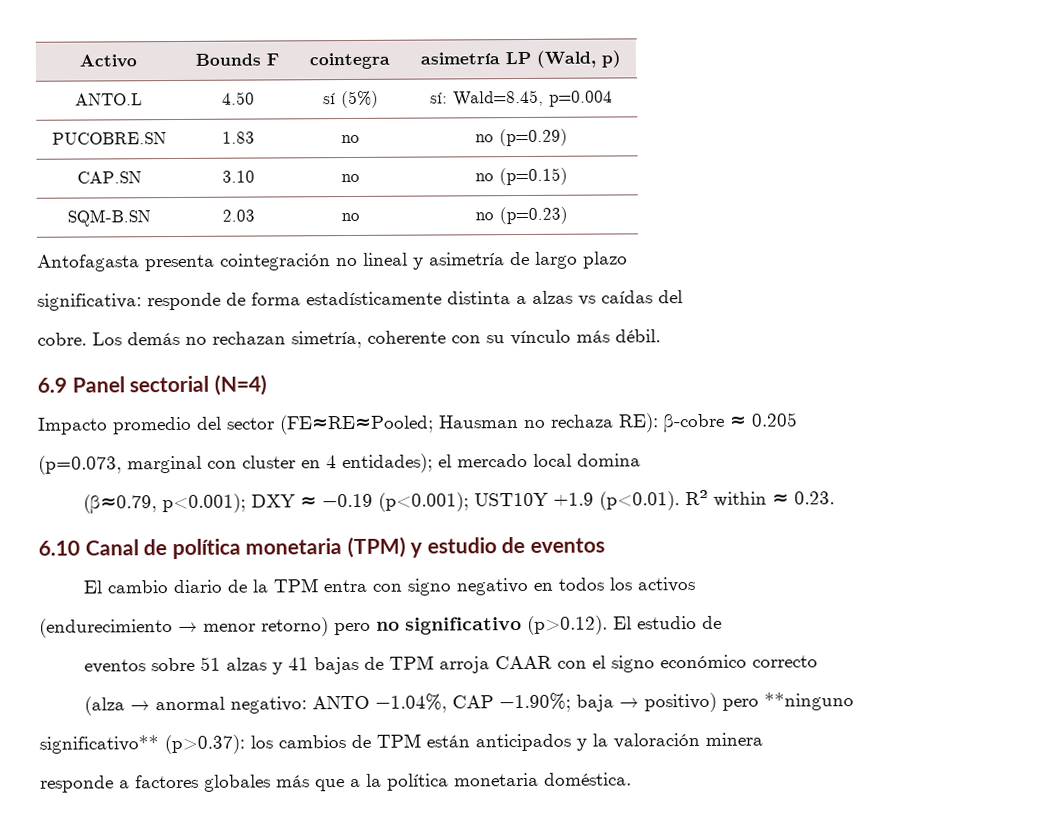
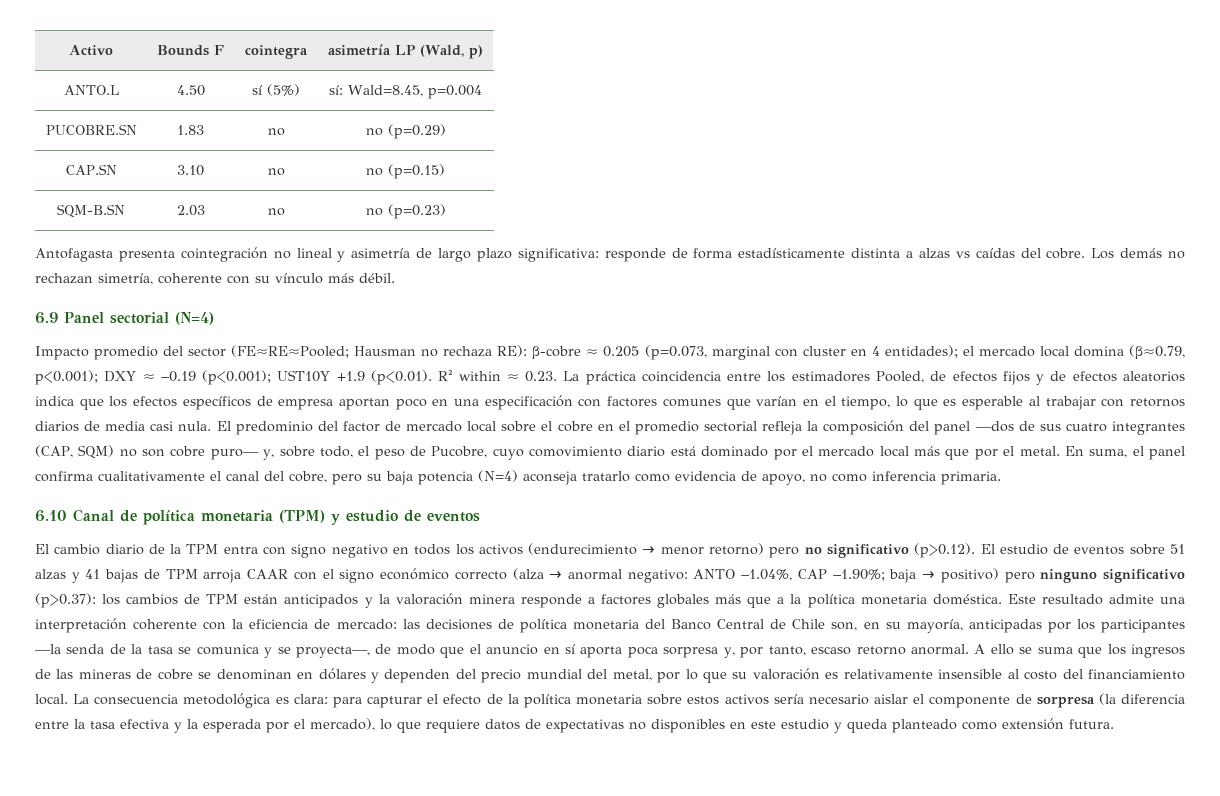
- Antofagasta presenta cointegración no lineal y asimetría de largo plazo
- significativa: responde de forma estadísticamente distinta a alzas vs caídas del
- cobre.
+ Antofagasta presenta cointegración no lineal y asimetría de largo plazo significativa: responde de forma estadísticamente distinta a alzas vs caídas del cobre.
- Impacto promedio del sector (FE≈RE≈Pooled; Hausman no rechaza RE): β-cobre ≈ 0.205
- (p=0.073, marginal con cluster en 4 entidades); el mercado local domina
- (β≈0.79, p<0.001); DXY ≈ −0.19 (p<0.001); UST10Y +1.9 (p<0.01). R² within ≈ 0.23.
+ Impacto promedio del sector (FE≈RE≈Pooled; Hausman no rechaza RE): β-cobre ≈ 0.205 (p=0.073, marginal con cluster en 4 entidades); el mercado local domina (β≈0.79, p<0.001); DXY ≈ −0.19 (p<0.001); UST10Y +1.9 (p<0.01). R² within ≈ 0.23. La práctica coincidencia entre los estimadores Pooled, de efectos fijos y de efectos aleatorios indica que los efectos específicos de empresa aportan poco en una especificación con factores comunes que varían en el tiempo, lo que es esperable al trabajar con retornos diarios de media casi nula. El predominio del factor de mercado local sobre el cobre en el promedio sectorial refleja la composición del panel —dos de sus cuatro integrantes (CAP, SQM) no son cobre puro— y, sobre todo, el peso de Pucobre, cuyo comovimiento diario está dominado por el mercado local más que por el metal. En suma, el panel confirma cualitativamente el canal del cobre, pero su baja potencia (N=4) aconseja tratarlo como evidencia de apoyo, no como inferencia primaria.
- El cambio diario de la TPM entra con signo negativo en todos los activos
- (endurecimiento → menor retorno) pero no significativo (p>0.12). El estudio de
- eventos sobre 51 alzas y 41 bajas de TPM arroja CAAR con el signo económico correcto
- (alza → anormal negativo:
+ El cambio diario de la TPM entra con signo negativo en todos los activos (endurecimiento → menor retorno) pero no significativo (p>0.12). El estudio de eventos sobre 51 alzas y 41 bajas de TPM arroja CAAR con el signo económico correcto (alza → anormal negativo:
- baja → positivo) pero **ninguno
- significativo** (p>0.37):
+ baja → positivo) pero ninguno significativo (p>0.37):
- los cambios de TPM están anticipados y la valoración minera
- responde a factores globales más que a la política monetaria doméstica.
+ los cambios de TPM están anticipados y la valoración minera responde a factores globales más que a la política monetaria doméstica.
+ Este resultado admite una interpretación coherente con la eficiencia de mercado: las decisiones de política monetaria del Banco Central de Chile son, en su mayoría, anticipadas por los participantes —la senda de la tasa se comunica y se proyecta—, de modo que el anuncio en sí aporta poca sorpresa y, por tanto, escaso retorno anormal. A ello se suma que los ingresos de las mineras de cobre se denominan en dólares y dependen del precio mundial del metal, por lo que su valoración es relativamente insensible al costo del financiamiento local. La consecuencia metodológica es clara: para capturar el efecto de la política monetaria sobre estos activos sería necesario aislar el componente de sorpresa (la diferencia entre la tasa efectiva y la esperada por el mercado), lo que requiere datos de expectativas no disponibles en este estudio y queda planteado como extensión futura.

